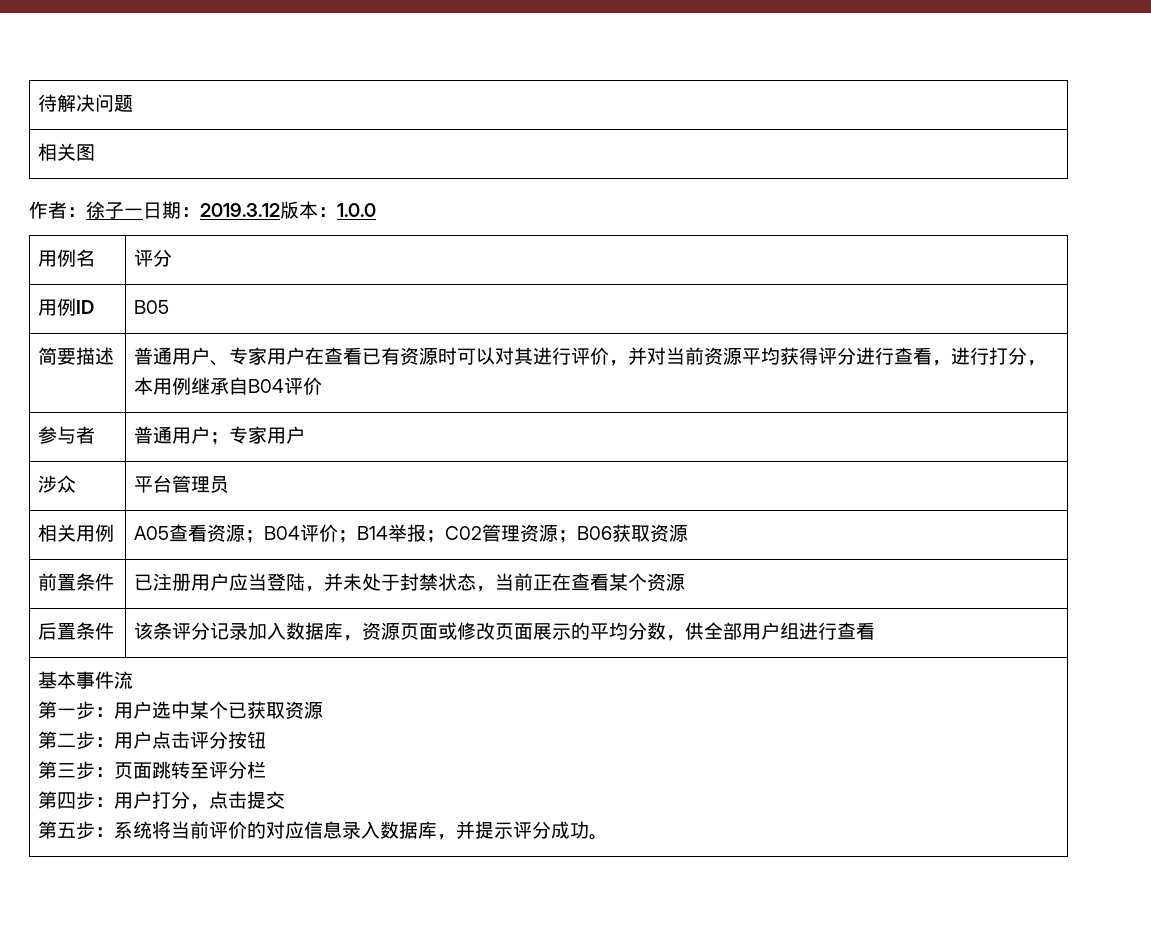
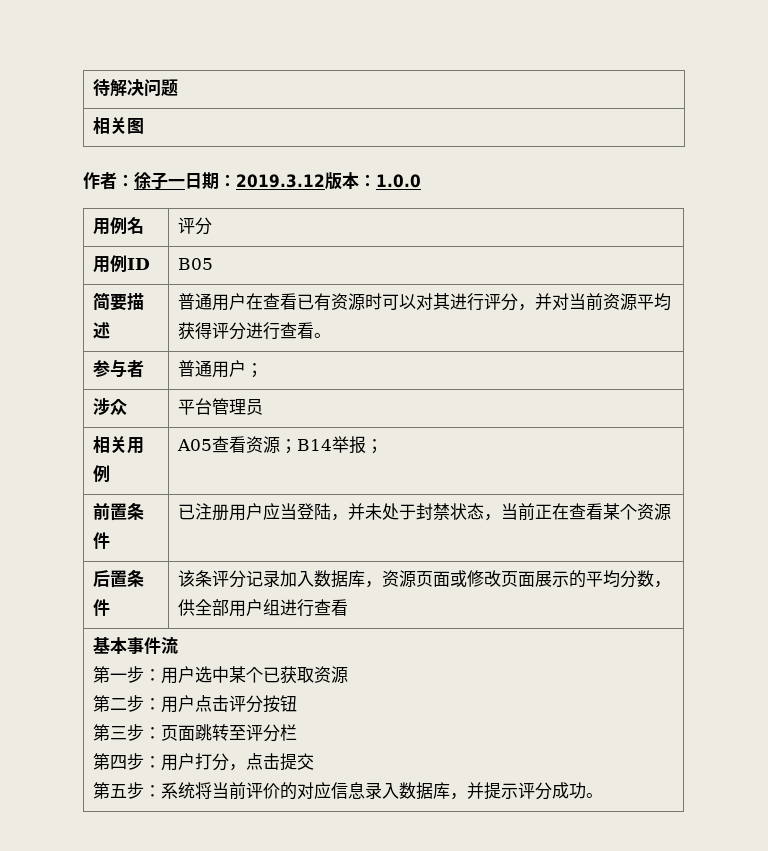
- 简要描述 | 普通用户、专家用户在查看已有资源时可以对其进行评价，并对当前资源平均获得评分进行查看，进行打分，本用例继承自B04评价
+ 简要描述 | 普通用户在查看已有资源时可以对其进行评分，并对当前资源平均获得评分进行查看。
- 参与者 | 普通用户；专家用户
+ 参与者 | 普通用户；
- 相关用例 | A05查看资源；B04评价；B14举报；C02管理资源；B06获取资源
+ 相关用例 | A05查看资源；B14举报；

